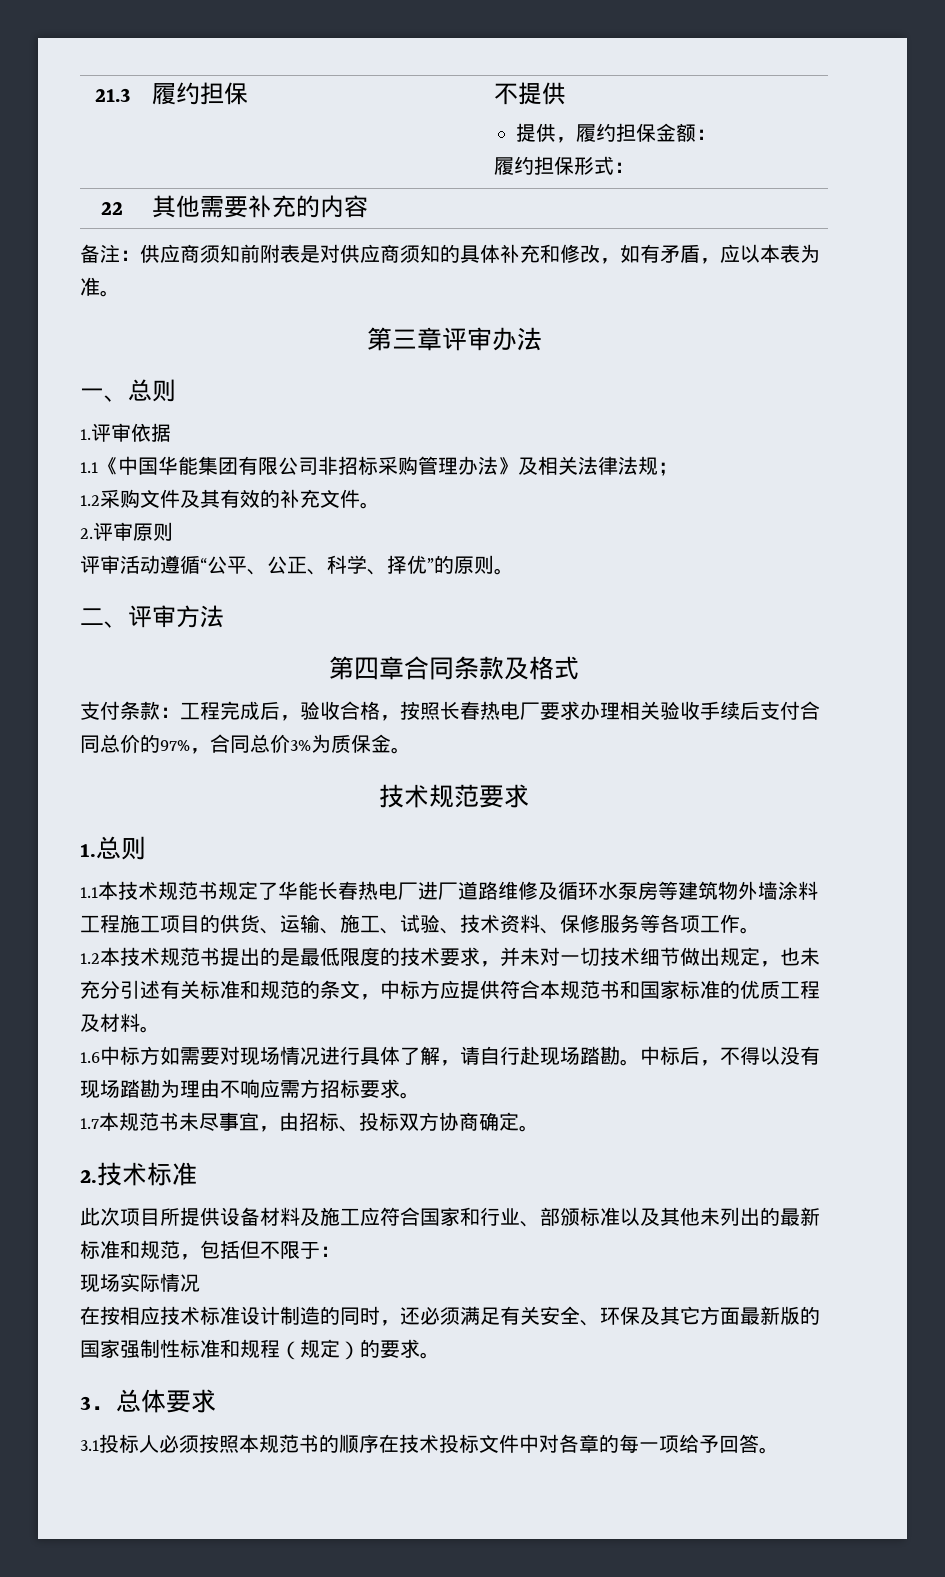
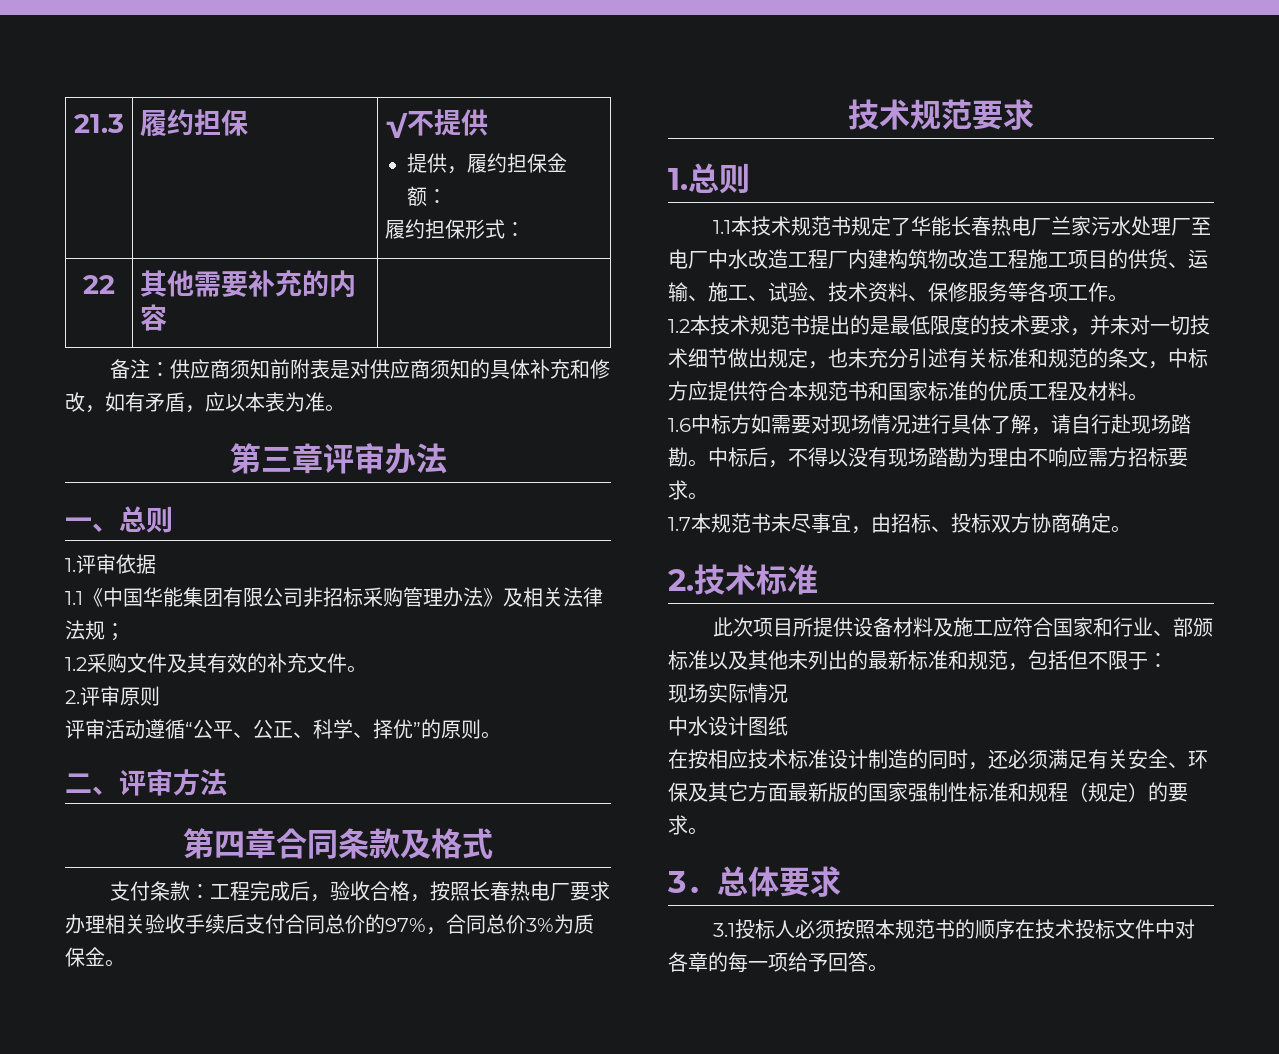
- 21.3 | 履约担保 | 不提供
+ 21.3 | 履约担保 | √不提供
- 1.1本技术规范书规定了华能长春热电厂进厂道路维修及循环水泵房等建筑物外墙涂料工程施工项目的供货、运输、施工、试验、技术资料、保修服务等各项工作。
+ 1.1本技术规范书规定了华能长春热电厂兰家污水处理厂至电厂中水改造工程厂内建构筑物改造工程施工项目的供货、运输、施工、试验、技术资料、保修服务等各项工作。
+ 中水设计图纸

